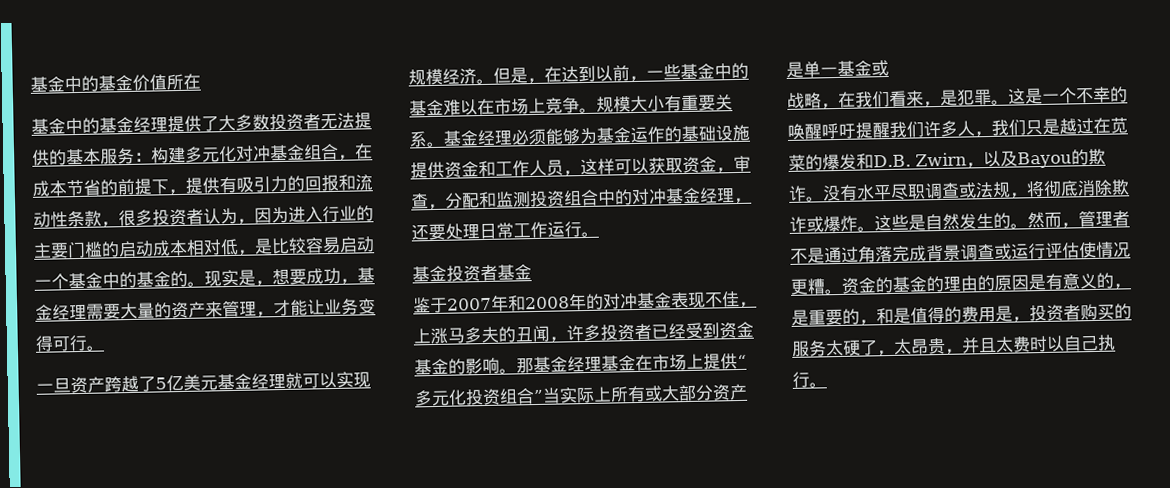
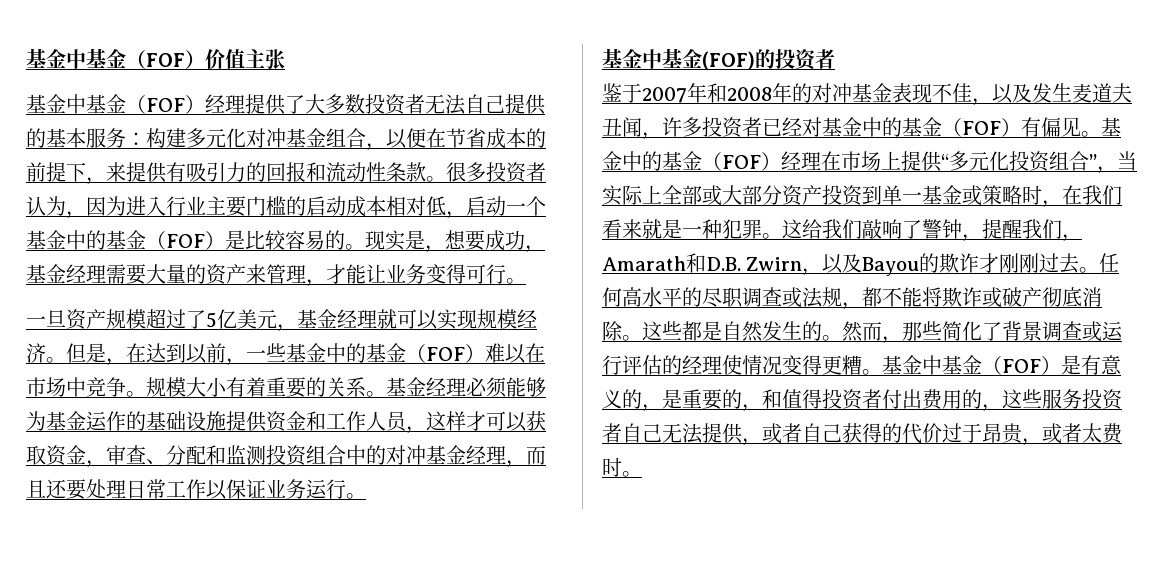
- 基金中的基金价值所在
- 基金中的基金经理提供了大多数投资者无法提供的基本服务：构建多元化对冲基金组合，在成本节省的前提下，提供有吸引力的回报和流动性条款，很多投资者认为，因为进入行业的主要门槛的启动成本相对低，是比较容易启动一个基金中的基金的。
+ 基金中基金（FOF）价值主张
+ 基金中基金（FOF）经理提供了大多数投资者无法自己提供的基本服务：构建多元化对冲基金组合，以便在节省成本的前提下，来提供有吸引力的回报和流动性条款。很多投资者认为，因为进入行业主要门槛的启动成本相对低，启动一个基金中的基金（FOF）是比较容易的。
- 一旦资产跨越了5亿美元基金经理就可以实现规模经济。
+ 一旦资产规模超过了5亿美元，基金经理就可以实现规模经济。
- 但是，在达到以前，一些基金中的基金难以在市场上竞争。
+ 但是，在达到以前，一些基金中的基金（FOF）难以在市场中竞争。
- 规模大小有重要关系。
+ 规模大小有着重要的关系。
- 基金经理必须能够为基金运作的基础设施提供资金和工作人员，这样可以获取资金，审查，分配和监测投资组合中的对冲基金经理，还要处理日常工作运行。
+ 基金经理必须能够为基金运作的基础设施提供资金和工作人员，这样才可以获取资金，审查、分配和监测投资组合中的对冲基金经理，而且还要处理日常工作以保证业务运行。
- 基金投资者基金
+ 基金中基金(FOF)的投资者
- 鉴于2007年和2008年的对冲基金表现不佳，上涨马多夫的丑闻，许多投资者已经受到资金基金的影响。那基金经理基金在市场上提供“多元化投资组合”当实际上所有或大部分资产是单一基金或
- 战略，在我们看来，是犯罪。这是一个不幸的唤醒呼吁提醒我们许多人，我们只是越过在苋菜的爆发和D.B. Zwirn，以及Bayou的欺诈。没有水平尽职调查或法规，将彻底消除欺诈或爆炸。这些是自然发生的。
+ 鉴于2007年和2008年的对冲基金表现不佳，以及发生麦道夫丑闻，许多投资者已经对基金中的基金（FOF）有偏见。基金中的基金（FOF）经理在市场上提供“多元化投资组合”，当实际上全部或大部分资产投资到单一基金或策略时，在我们看来就是一种犯罪。这给我们敲响了警钟，提醒我们，Amarath和D.B. Zwirn，以及Bayou的欺诈才刚刚过去。任何高水平的尽职调查或法规，都不能将欺诈或破产彻底消除。这些都是自然发生的。
- 然而，管理者不是通过角落完成背景调查或运行评估使情况更糟。资金的基金的理由的原因是有意义的，是重要的，和是值得的费用是，投资者购买的服务太硬了，太昂贵，并且太费时以自己执行。
+ 然而，那些简化了背景调查或运行评估的经理使情况变得更糟。基金中基金（FOF）是有意义的，是重要的，和值得投资者付出费用的，这些服务投资者自己无法提供，或者自己获得的代价过于昂贵，或者太费时。

